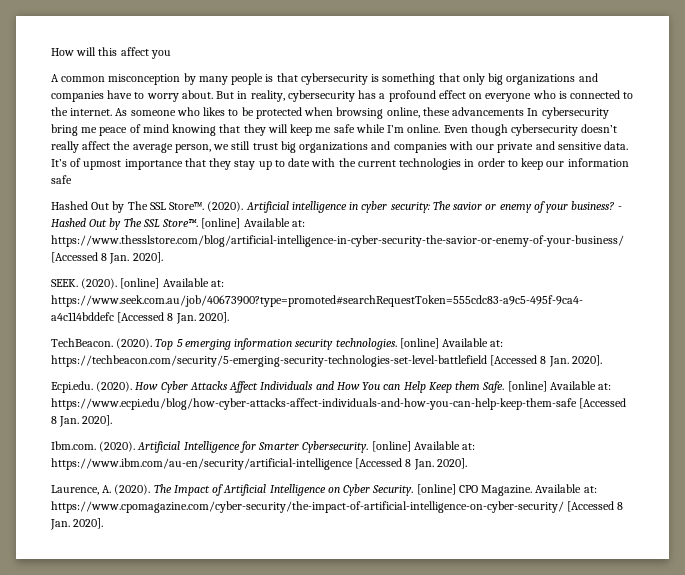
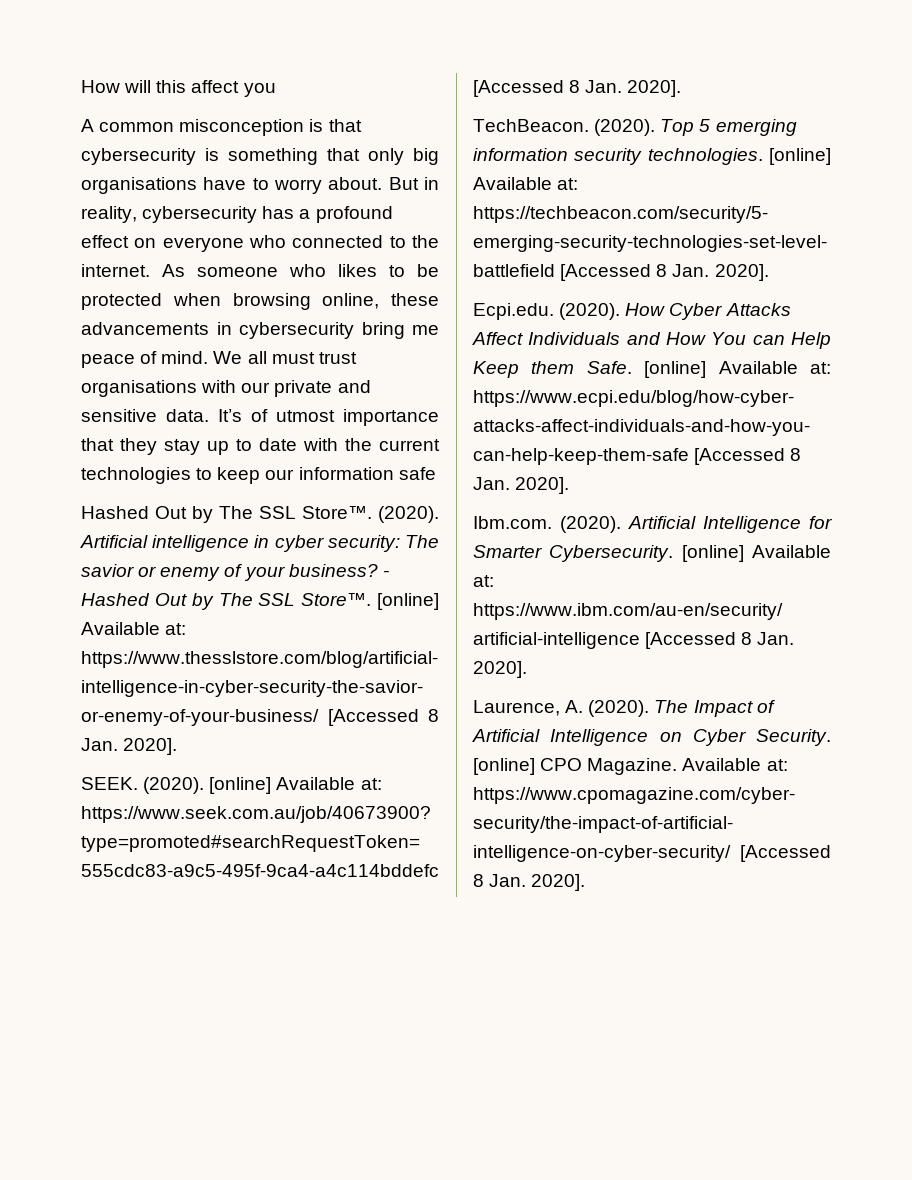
- A common misconception by many people is that cybersecurity is something that only big organizations and companies have to worry about.
+ A common misconception is that cybersecurity is something that only big organisations have to worry about.
- But in reality, cybersecurity has a profound effect on everyone who is connected to the internet.
+ But in reality, cybersecurity has a profound effect on everyone who connected to the internet.
- As someone who likes to be protected when browsing online, these advancements In cybersecurity bring me peace of mind knowing that they will keep me safe while I’m online. Even though cybersecurity doesn’t really affect the average person, we still trust big organizations and companies with our private and sensitive data.
+ As someone who likes to be protected when browsing online, these advancements in cybersecurity bring me peace of mind. We all must trust organisations with our private and sensitive data.
- It’s of upmost importance that they stay up to date with the current technologies in order to keep our information safe
+ It’s of utmost importance that they stay up to date with the current technologies to keep our information safe

